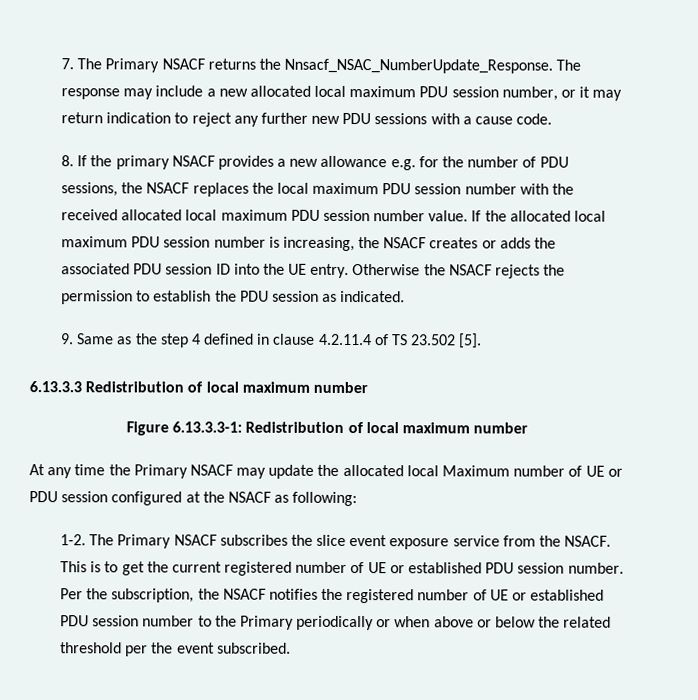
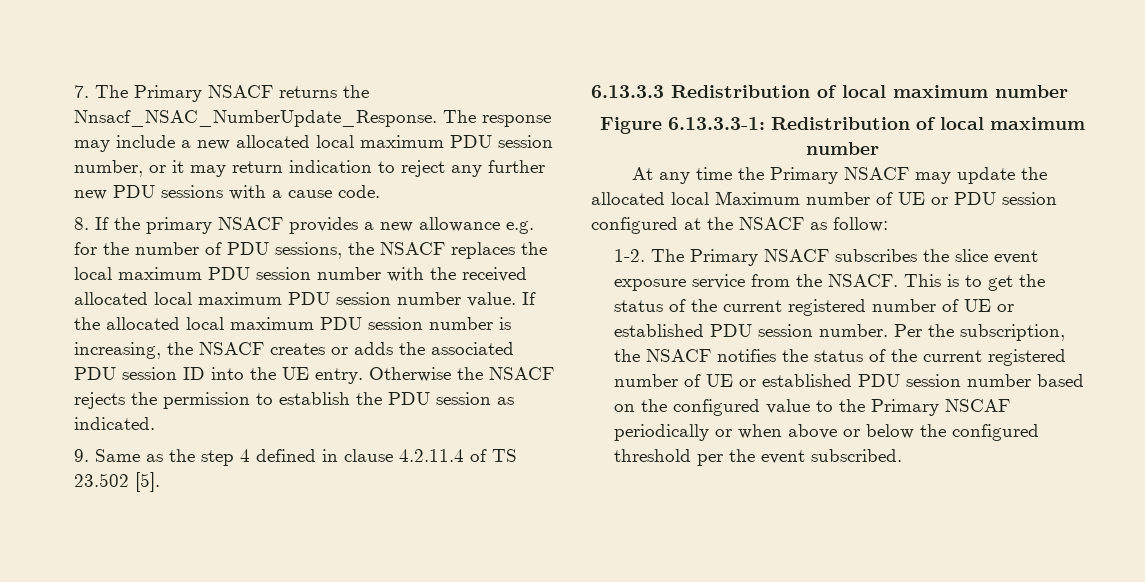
- At any time the Primary NSACF may update the allocated local Maximum number of UE or PDU session configured at the NSACF as following:
+ At any time the Primary NSACF may update the allocated local Maximum number of UE or PDU session configured at the NSACF as follow:
- This is to get the current registered number of UE or established PDU session number.
+ This is to get the status of the current registered number of UE or established PDU session number.
- Per the subscription, the NSACF notifies the registered number of UE or established PDU session number to the Primary periodically or when above or below the related threshold per the event subscribed.
+ Per the subscription, the NSACF notifies the status of the current registered number of UE or established PDU session number based on the configured value to the Primary NSCAF periodically or when above or below the configured threshold per the event subscribed.

